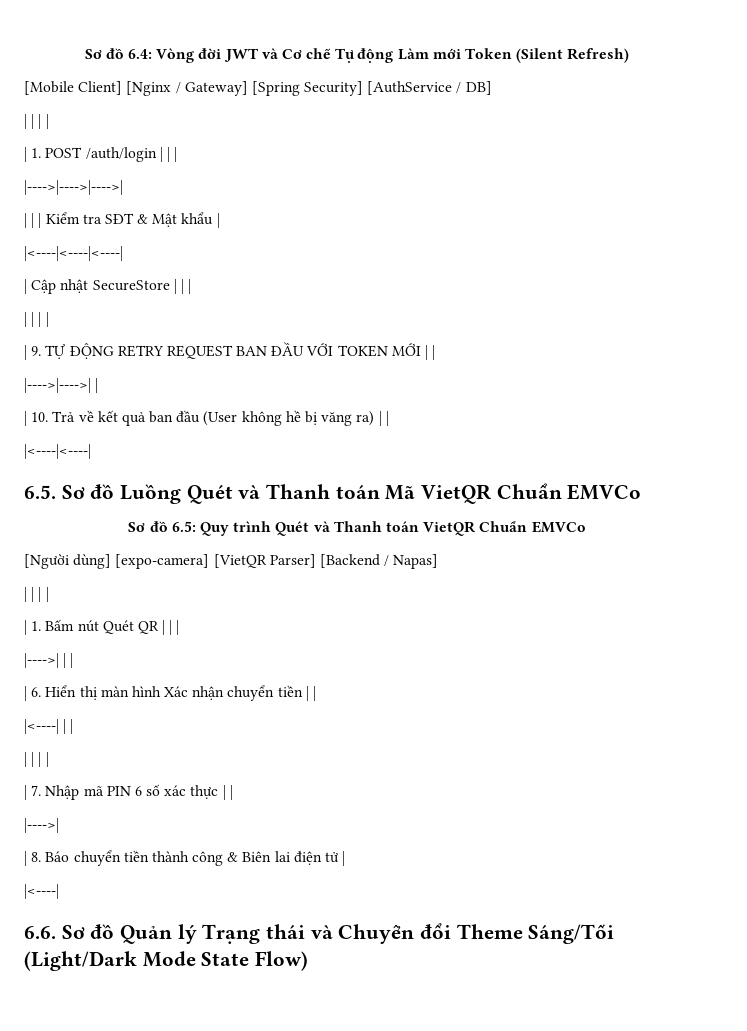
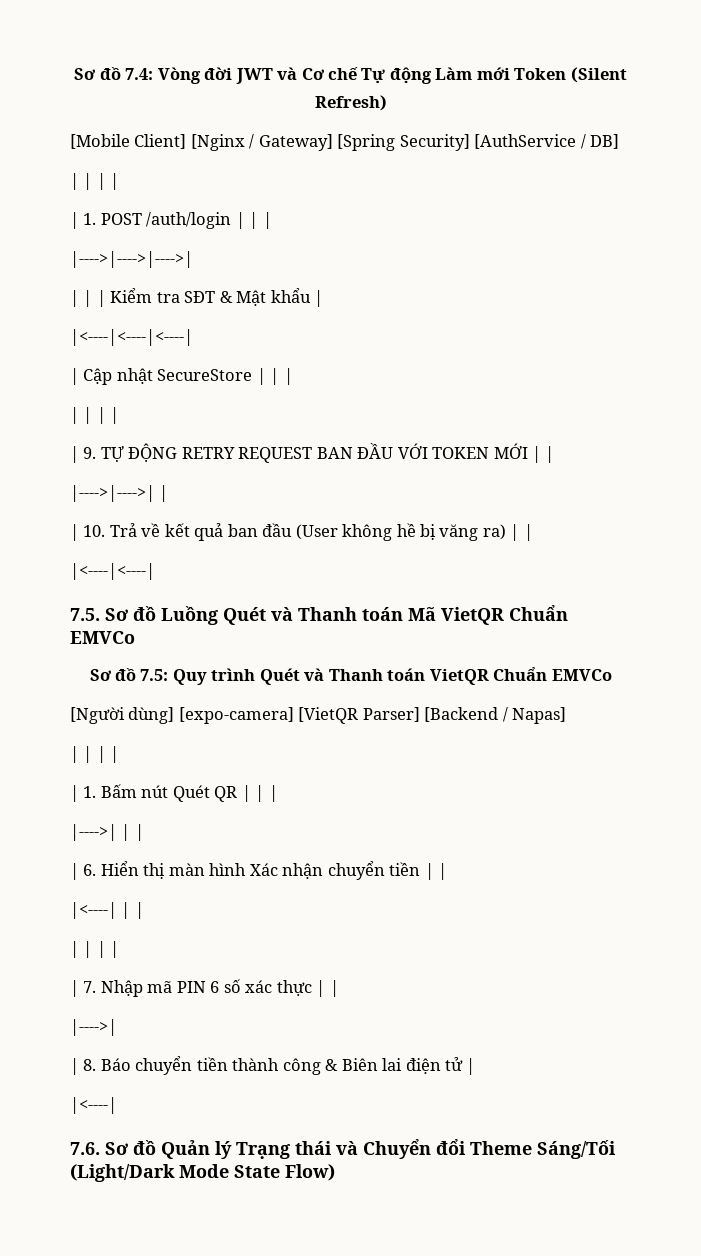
- Sơ đồ 6.4: Vòng đời JWT và Cơ chế Tự động Làm mới Token (Silent Refresh)
+ Sơ đồ 7.4: Vòng đời JWT và Cơ chế Tự động Làm mới Token (Silent Refresh)
- 6.5. Sơ đồ Luồng Quét và Thanh toán Mã VietQR Chuẩn EMVCo
+ 7.5. Sơ đồ Luồng Quét và Thanh toán Mã VietQR Chuẩn EMVCo
- Sơ đồ 6.5: Quy trình Quét và Thanh toán VietQR Chuẩn EMVCo
+ Sơ đồ 7.5: Quy trình Quét và Thanh toán VietQR Chuẩn EMVCo
- 6.6. Sơ đồ Quản lý Trạng thái và Chuyển đổi Theme Sáng/Tối (Light/Dark Mode State Flow)
+ 7.6. Sơ đồ Quản lý Trạng thái và Chuyển đổi Theme Sáng/Tối (Light/Dark Mode State Flow)

